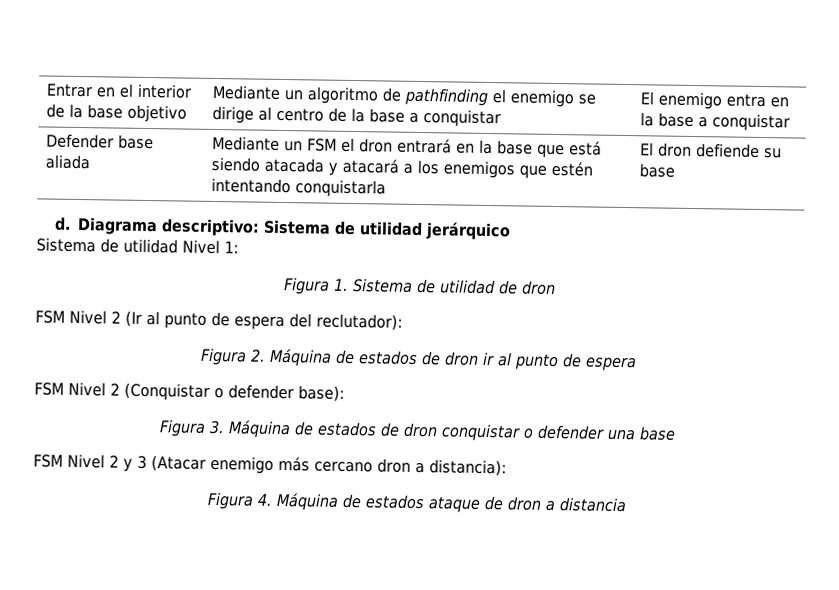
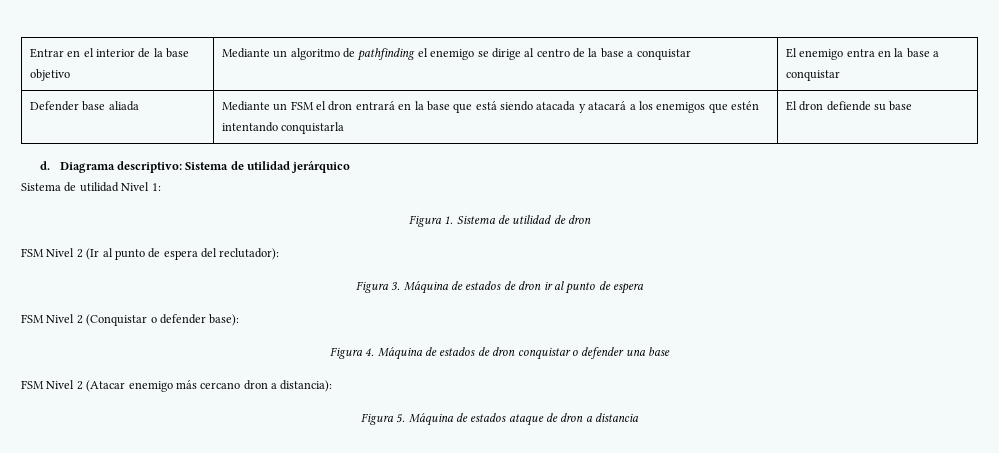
- Figura 2. Máquina de estados de dron ir al punto de espera
+ Figura 3. Máquina de estados de dron ir al punto de espera
- Figura 3. Máquina de estados de dron conquistar o defender una base
+ Figura 4. Máquina de estados de dron conquistar o defender una base
- FSM Nivel 2 y 3 (Atacar enemigo más cercano dron a distancia):
+ FSM Nivel 2 (Atacar enemigo más cercano dron a distancia):
- Figura 4. Máquina de estados ataque de dron a distancia
+ Figura 5. Máquina de estados ataque de dron a distancia

